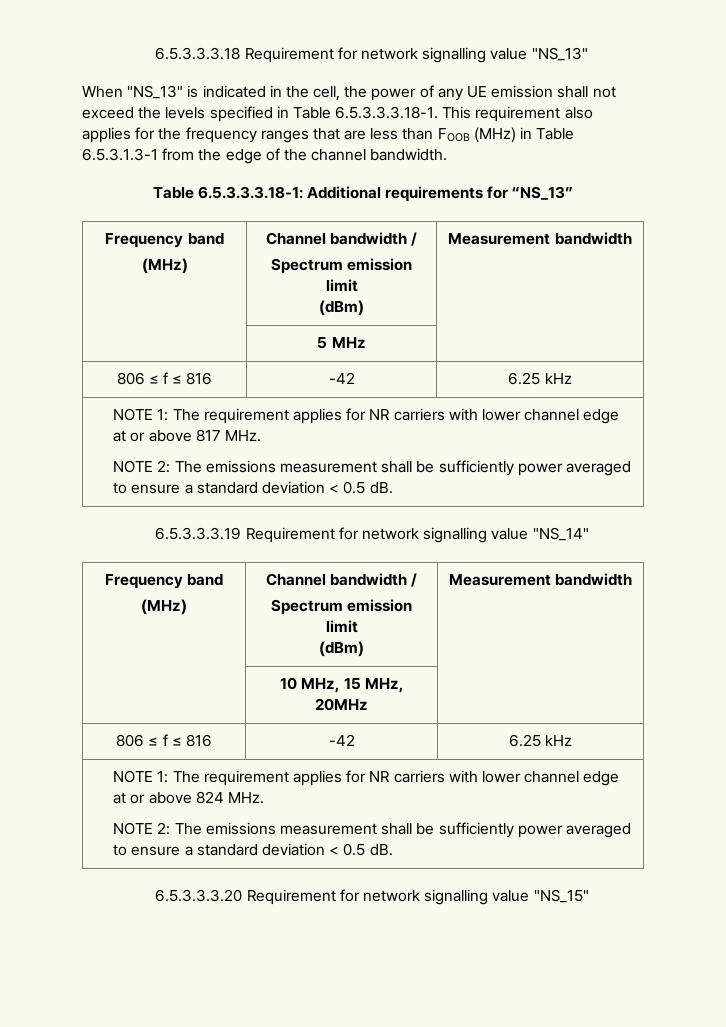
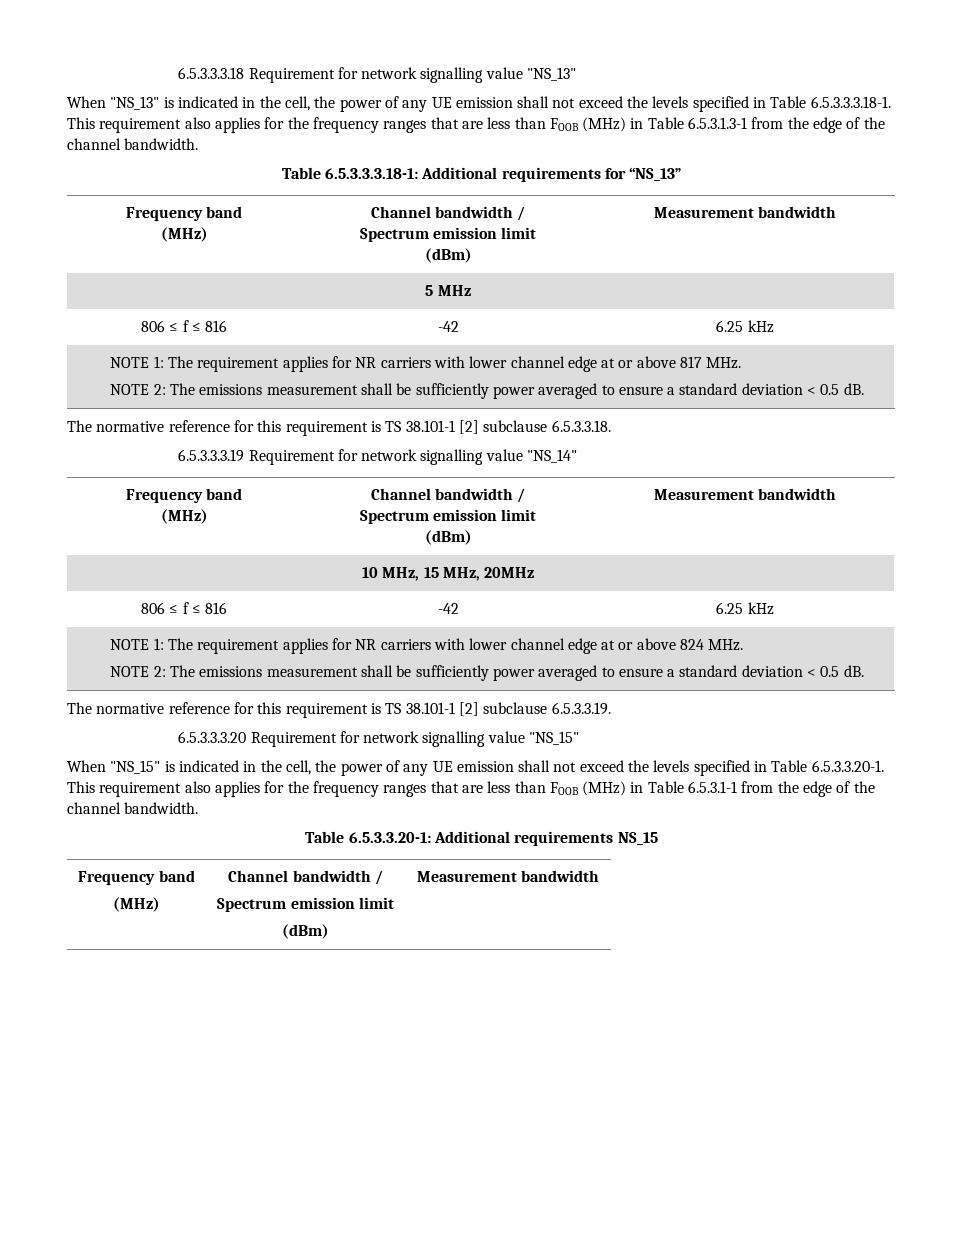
+ The normative reference for this requirement is TS 38.101-1 [2] subclause 6.5.3.3.18.
+ The normative reference for this requirement is TS 38.101-1 [2] subclause 6.5.3.3.19.
+ When "NS_15" is indicated in the cell, the power of any UE emission shall not exceed the levels specified in Table 6.5.3.3.20-1. This requirement also applies for the frequency ranges that are less than FOOB (MHz) in Table 6.5.3.1-1 from the edge of the channel bandwidth.
+ Table 6.5.3.3.20-1: Additional requirements NS_15
+ Frequency band
+ (MHz) | Channel bandwidth /
+ Spectrum emission limit
+ (dBm) | Measurement bandwidth

